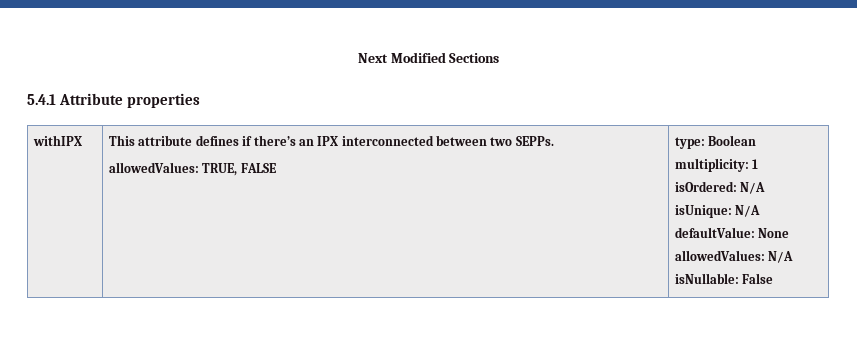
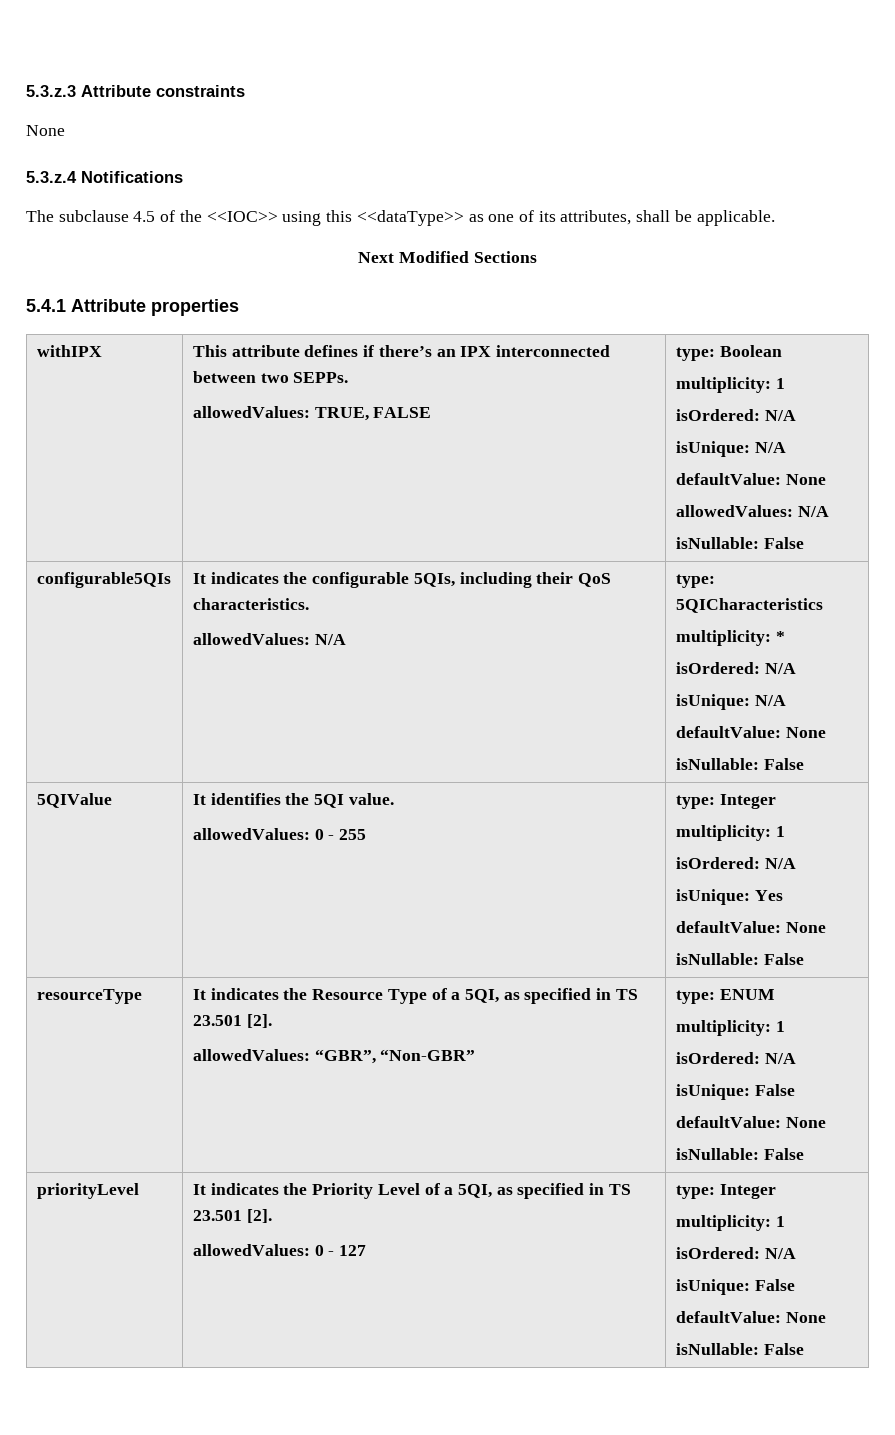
+ 5.3.z.3 Attribute constraints
+ None
+ 5.3.z.4 Notifications
+ The subclause 4.5 of the <<IOC>> using this <<dataType>> as one of its attributes, shall be applicable.
+ configurable5QIs | It indicates the configurable 5QIs, including their QoS characteristics.
+ allowedValues: N/A | type: 5QICharacteristics
+ multiplicity: *
+ isOrdered: N/A
+ isUnique: N/A
+ defaultValue: None
+ isNullable: False
+ 5QIValue | It identifies the 5QI value.
+ allowedValues: 0 - 255 | type: Integer
+ multiplicity: 1
+ isOrdered: N/A
+ isUnique: Yes
+ defaultValue: None
+ isNullable: False
+ resourceType | It indicates the Resource Type of a 5QI, as specified in TS 23.501 [2].
+ allowedValues: “GBR”, “Non-GBR” | type: ENUM
+ multiplicity: 1
+ isOrdered: N/A
+ isUnique: False
+ defaultValue: None
+ isNullable: False
+ priorityLevel | It indicates the Priority Level of a 5QI, as specified in TS 23.501 [2].
+ allowedValues: 0 - 127 | type: Integer
+ multiplicity: 1
+ isOrdered: N/A
+ isUnique: False
+ defaultValue: None
+ isNullable: False

